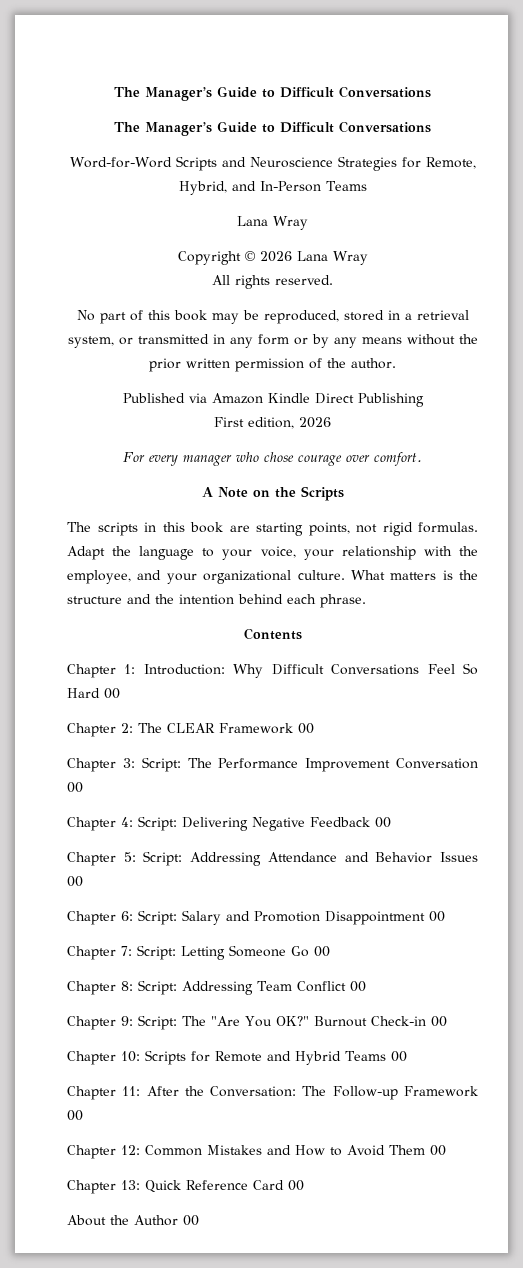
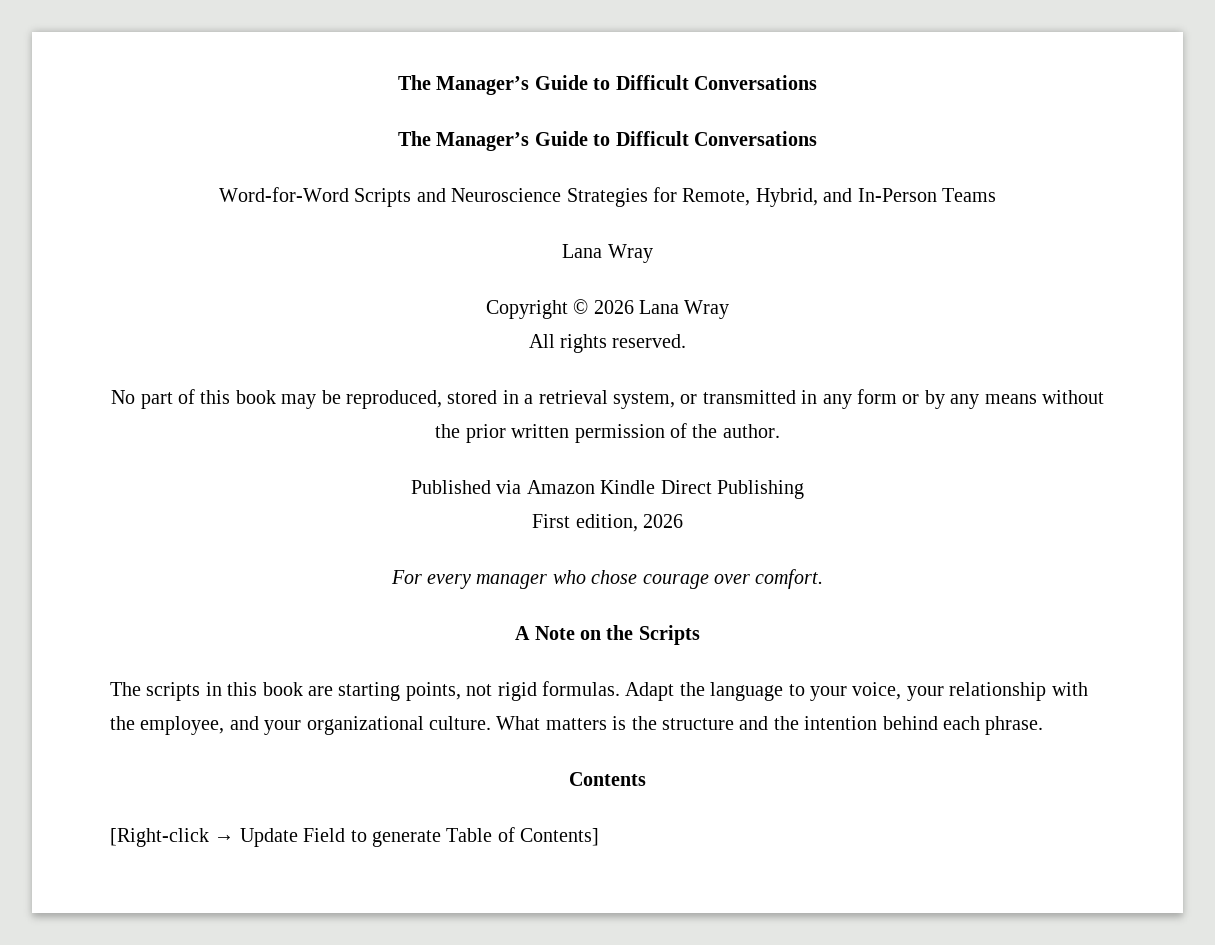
- Chapter 1: Introduction: Why Difficult Conversations Feel So Hard 00
- Chapter 2: The CLEAR Framework 00
- Chapter 3: Script: The Performance Improvement Conversation 00
- Chapter 4: Script: Delivering Negative Feedback 00
- Chapter 5: Script: Addressing Attendance and Behavior Issues 00
- Chapter 6: Script: Salary and Promotion Disappointment 00
- Chapter 7: Script: Letting Someone Go 00
- Chapter 8: Script: Addressing Team Conflict 00
- Chapter 9: Script: The "Are You OK?" Burnout Check-in 00
- Chapter 10: Scripts for Remote and Hybrid Teams 00
- Chapter 11: After the Conversation: The Follow-up Framework 00
- Chapter 12: Common Mistakes and How to Avoid Them 00
- Chapter 13: Quick Reference Card 00
- About the Author 00
+ [Right-click → Update Field to generate Table of Contents]

